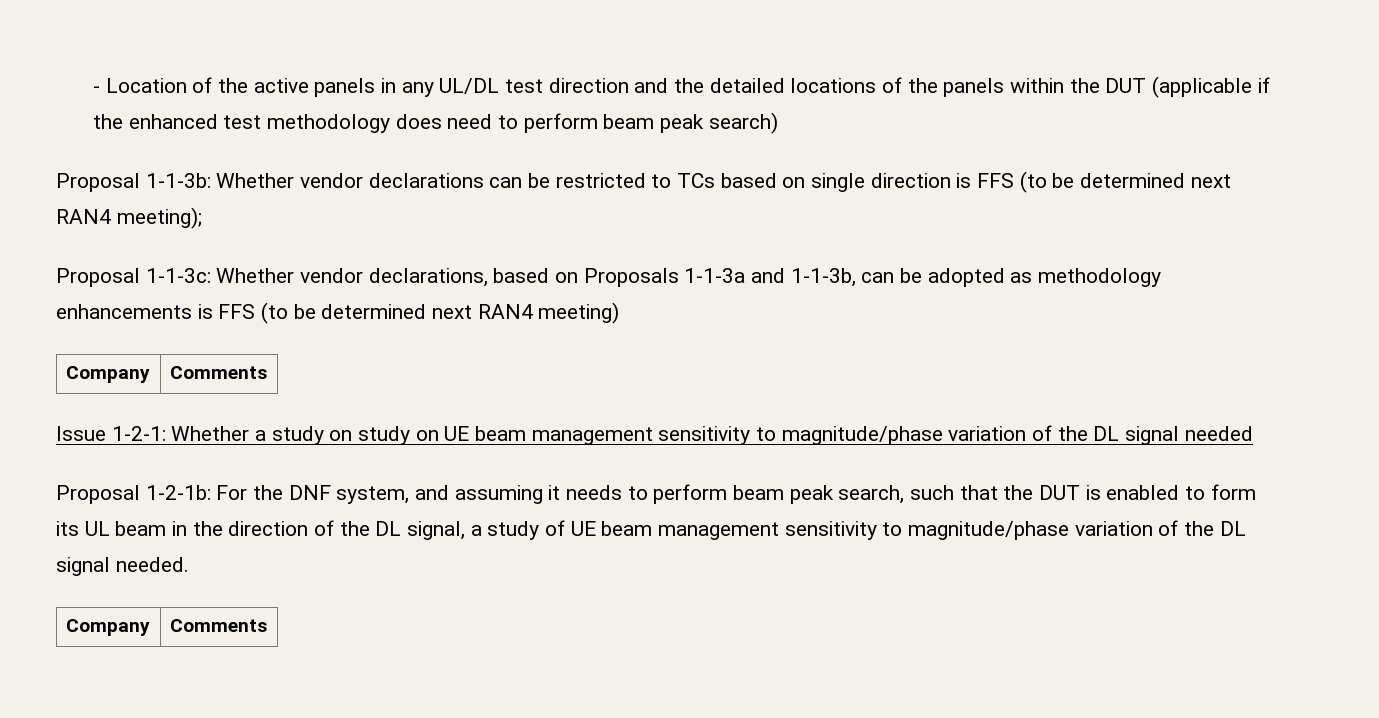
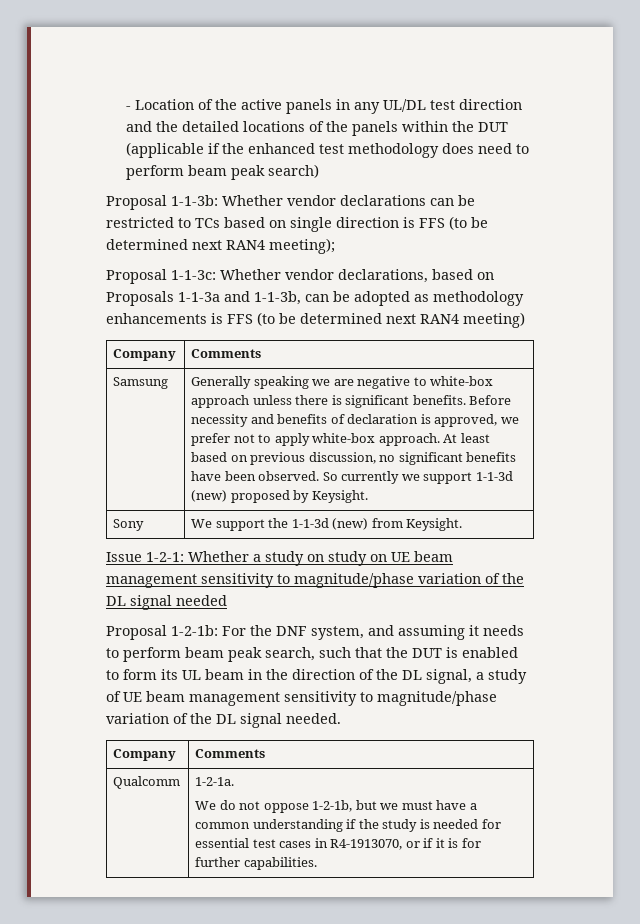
+ Samsung | Generally speaking we are negative to white-box approach unless there is significant benefits. Before necessity and benefits of declaration is approved, we prefer not to apply white-box approach. At least based on previous discussion, no significant benefits have been observed. So currently we support 1-1-3d (new) proposed by Keysight.
+ Sony | We support the 1-1-3d (new) from Keysight.
+ Qualcomm | 1-2-1a.
+ We do not oppose 1-2-1b, but we must have a common understanding if the study is needed for essential test cases in R4-1913070, or if it is for further capabilities.

